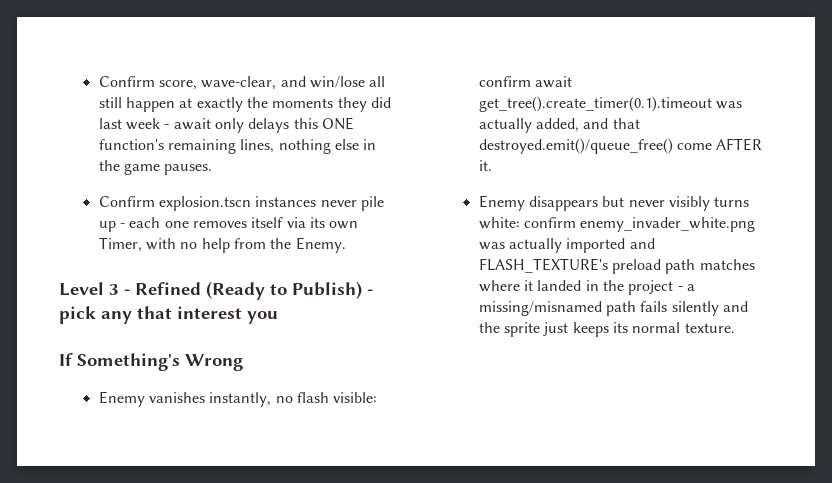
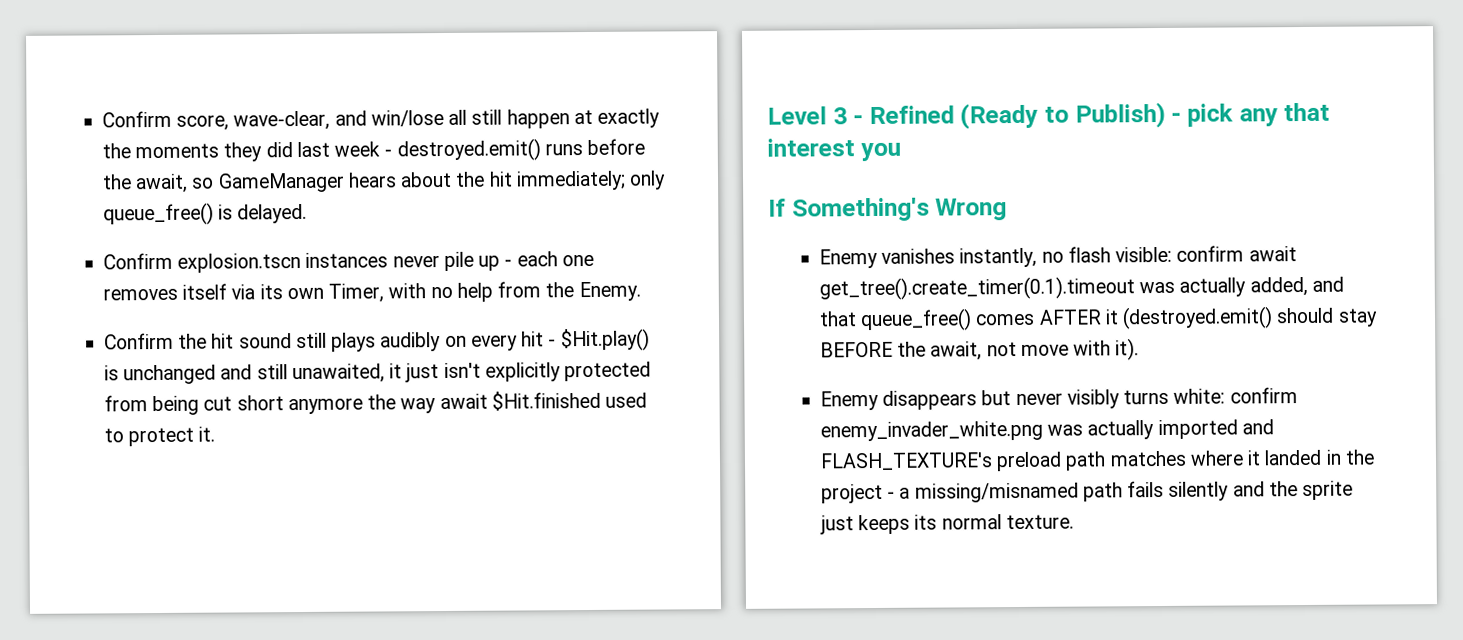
- Confirm score, wave-clear, and win/lose all still happen at exactly the moments they did last week - await only delays this ONE function's remaining lines, nothing else in the game pauses.
+ Confirm score, wave-clear, and win/lose all still happen at exactly the moments they did last week - destroyed.emit() runs before the await, so GameManager hears about the hit immediately; only queue_free() is delayed.
+ Confirm the hit sound still plays audibly on every hit - $Hit.play() is unchanged and still unawaited, it just isn't explicitly protected from being cut short anymore the way await $Hit.finished used to protect it.
- Enemy vanishes instantly, no flash visible: confirm await get_tree().create_timer(0.1).timeout was actually added, and that destroyed.emit()/queue_free() come AFTER it.
+ Enemy vanishes instantly, no flash visible: confirm await get_tree().create_timer(0.1).timeout was actually added, and that queue_free() comes AFTER it (destroyed.emit() should stay BEFORE the await, not move with it).

